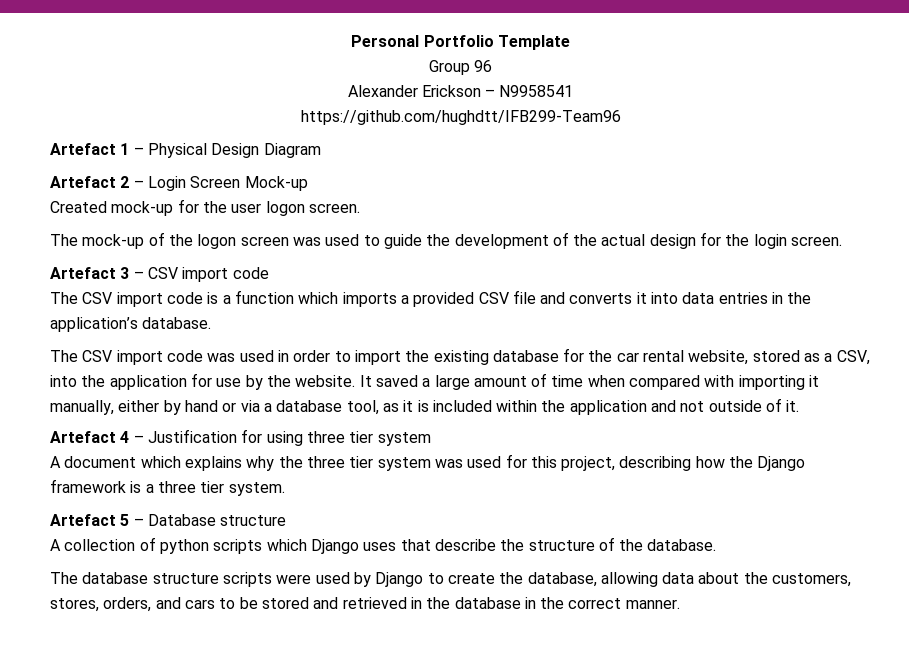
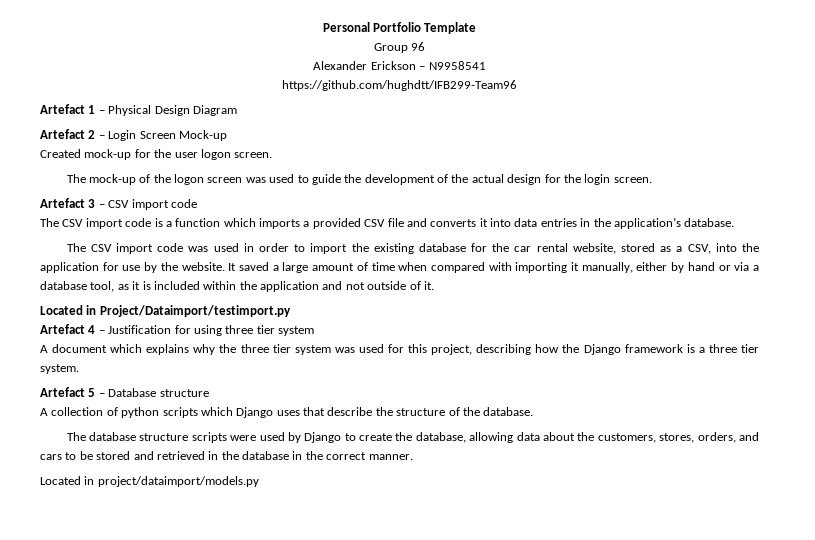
+ Located in Project/Dataimport/testimport.py
+ Located in project/dataimport/models.py

